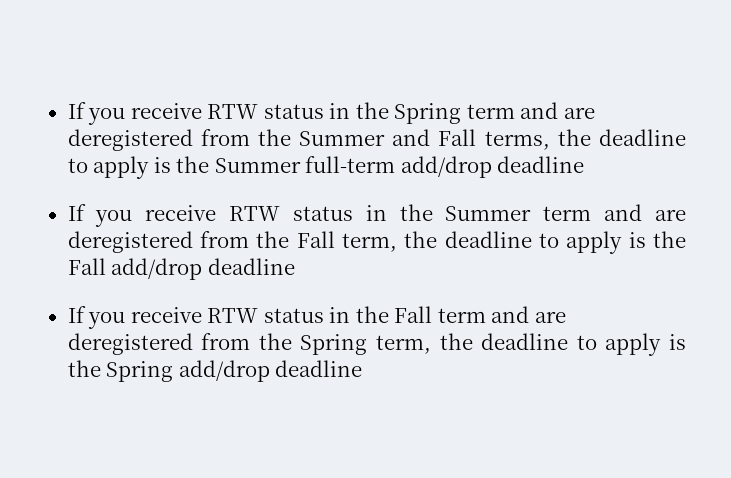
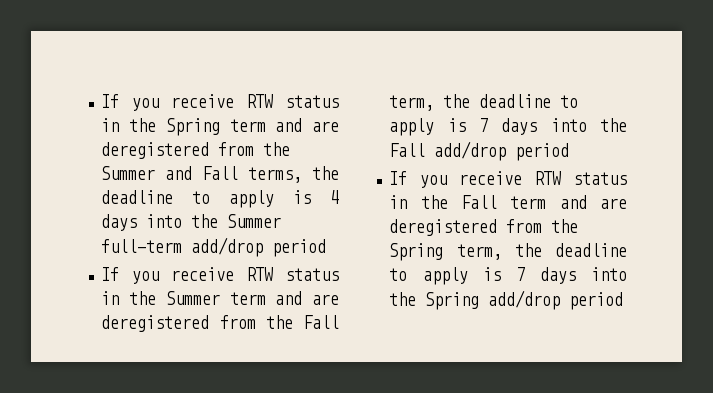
- If you receive RTW status in the Spring term and are deregistered from the Summer and Fall terms, the deadline to apply is the Summer full-term add/drop deadline
+ If you receive RTW status in the Spring term and are deregistered from the Summer and Fall terms, the deadline to apply is 4 days into the Summer full-term add/drop period
- If you receive RTW status in the Summer term and are deregistered from the Fall term, the deadline to apply is the Fall add/drop deadline
+ If you receive RTW status in the Summer term and are deregistered from the Fall term, the deadline to apply is 7 days into the Fall add/drop period
- If you receive RTW status in the Fall term and are deregistered from the Spring term, the deadline to apply is the Spring add/drop deadline
+ If you receive RTW status in the Fall term and are deregistered from the Spring term, the deadline to apply is 7 days into the Spring add/drop period

